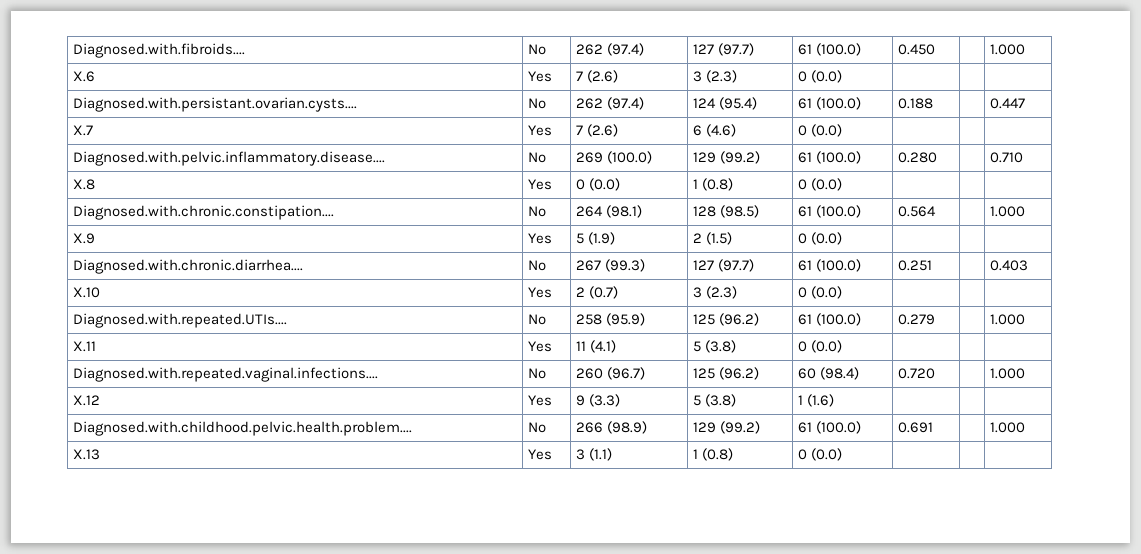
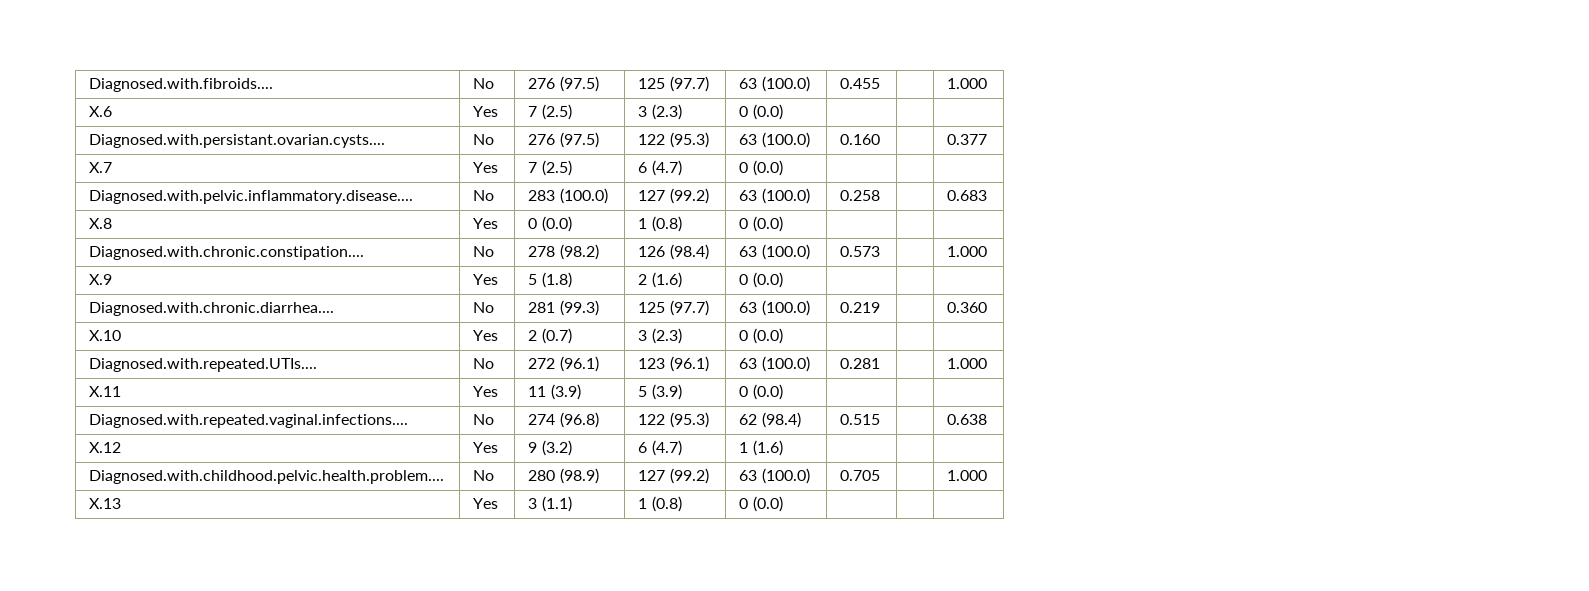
- Diagnosed.with.fibroids.... | No | 262 (97.4) | 127 (97.7) | 61 (100.0) | 0.450 | | 1.000
+ Diagnosed.with.fibroids.... | No | 276 (97.5) | 125 (97.7) | 63 (100.0) | 0.455 | | 1.000
- X.6 | Yes | 7 (2.6) | 3 (2.3) | 0 (0.0) | | |
+ X.6 | Yes | 7 (2.5) | 3 (2.3) | 0 (0.0) | | |
- Diagnosed.with.persistant.ovarian.cysts.... | No | 262 (97.4) | 124 (95.4) | 61 (100.0) | 0.188 | | 0.447
+ Diagnosed.with.persistant.ovarian.cysts.... | No | 276 (97.5) | 122 (95.3) | 63 (100.0) | 0.160 | | 0.377
- X.7 | Yes | 7 (2.6) | 6 (4.6) | 0 (0.0) | | |
+ X.7 | Yes | 7 (2.5) | 6 (4.7) | 0 (0.0) | | |
- Diagnosed.with.pelvic.inflammatory.disease.... | No | 269 (100.0) | 129 (99.2) | 61 (100.0) | 0.280 | | 0.710
+ Diagnosed.with.pelvic.inflammatory.disease.... | No | 283 (100.0) | 127 (99.2) | 63 (100.0) | 0.258 | | 0.683
- Diagnosed.with.chronic.constipation.... | No | 264 (98.1) | 128 (98.5) | 61 (100.0) | 0.564 | | 1.000
+ Diagnosed.with.chronic.constipation.... | No | 278 (98.2) | 126 (98.4) | 63 (100.0) | 0.573 | | 1.000
- X.9 | Yes | 5 (1.9) | 2 (1.5) | 0 (0.0) | | |
+ X.9 | Yes | 5 (1.8) | 2 (1.6) | 0 (0.0) | | |
- Diagnosed.with.chronic.diarrhea.... | No | 267 (99.3) | 127 (97.7) | 61 (100.0) | 0.251 | | 0.403
+ Diagnosed.with.chronic.diarrhea.... | No | 281 (99.3) | 125 (97.7) | 63 (100.0) | 0.219 | | 0.360
- Diagnosed.with.repeated.UTIs.... | No | 258 (95.9) | 125 (96.2) | 61 (100.0) | 0.279 | | 1.000
+ Diagnosed.with.repeated.UTIs.... | No | 272 (96.1) | 123 (96.1) | 63 (100.0) | 0.281 | | 1.000
- X.11 | Yes | 11 (4.1) | 5 (3.8) | 0 (0.0) | | |
+ X.11 | Yes | 11 (3.9) | 5 (3.9) | 0 (0.0) | | |
- Diagnosed.with.repeated.vaginal.infections.... | No | 260 (96.7) | 125 (96.2) | 60 (98.4) | 0.720 | | 1.000
+ Diagnosed.with.repeated.vaginal.infections.... | No | 274 (96.8) | 122 (95.3) | 62 (98.4) | 0.515 | | 0.638
- X.12 | Yes | 9 (3.3) | 5 (3.8) | 1 (1.6) | | |
+ X.12 | Yes | 9 (3.2) | 6 (4.7) | 1 (1.6) | | |
- Diagnosed.with.childhood.pelvic.health.problem.... | No | 266 (98.9) | 129 (99.2) | 61 (100.0) | 0.691 | | 1.000
+ Diagnosed.with.childhood.pelvic.health.problem.... | No | 280 (98.9) | 127 (99.2) | 63 (100.0) | 0.705 | | 1.000

